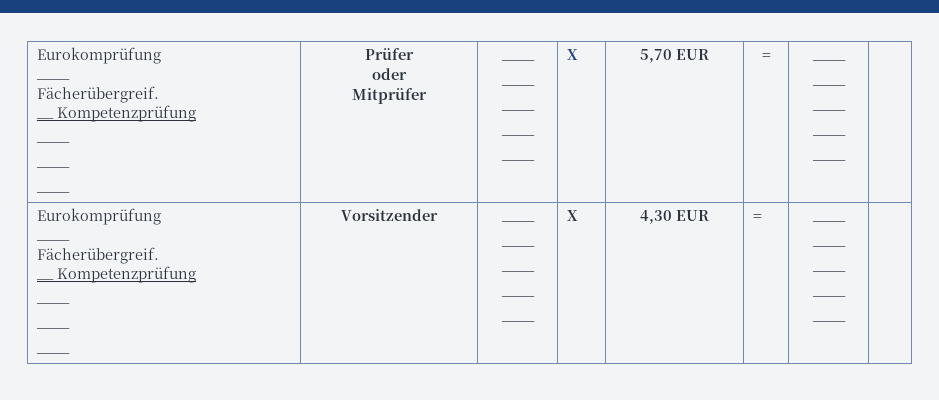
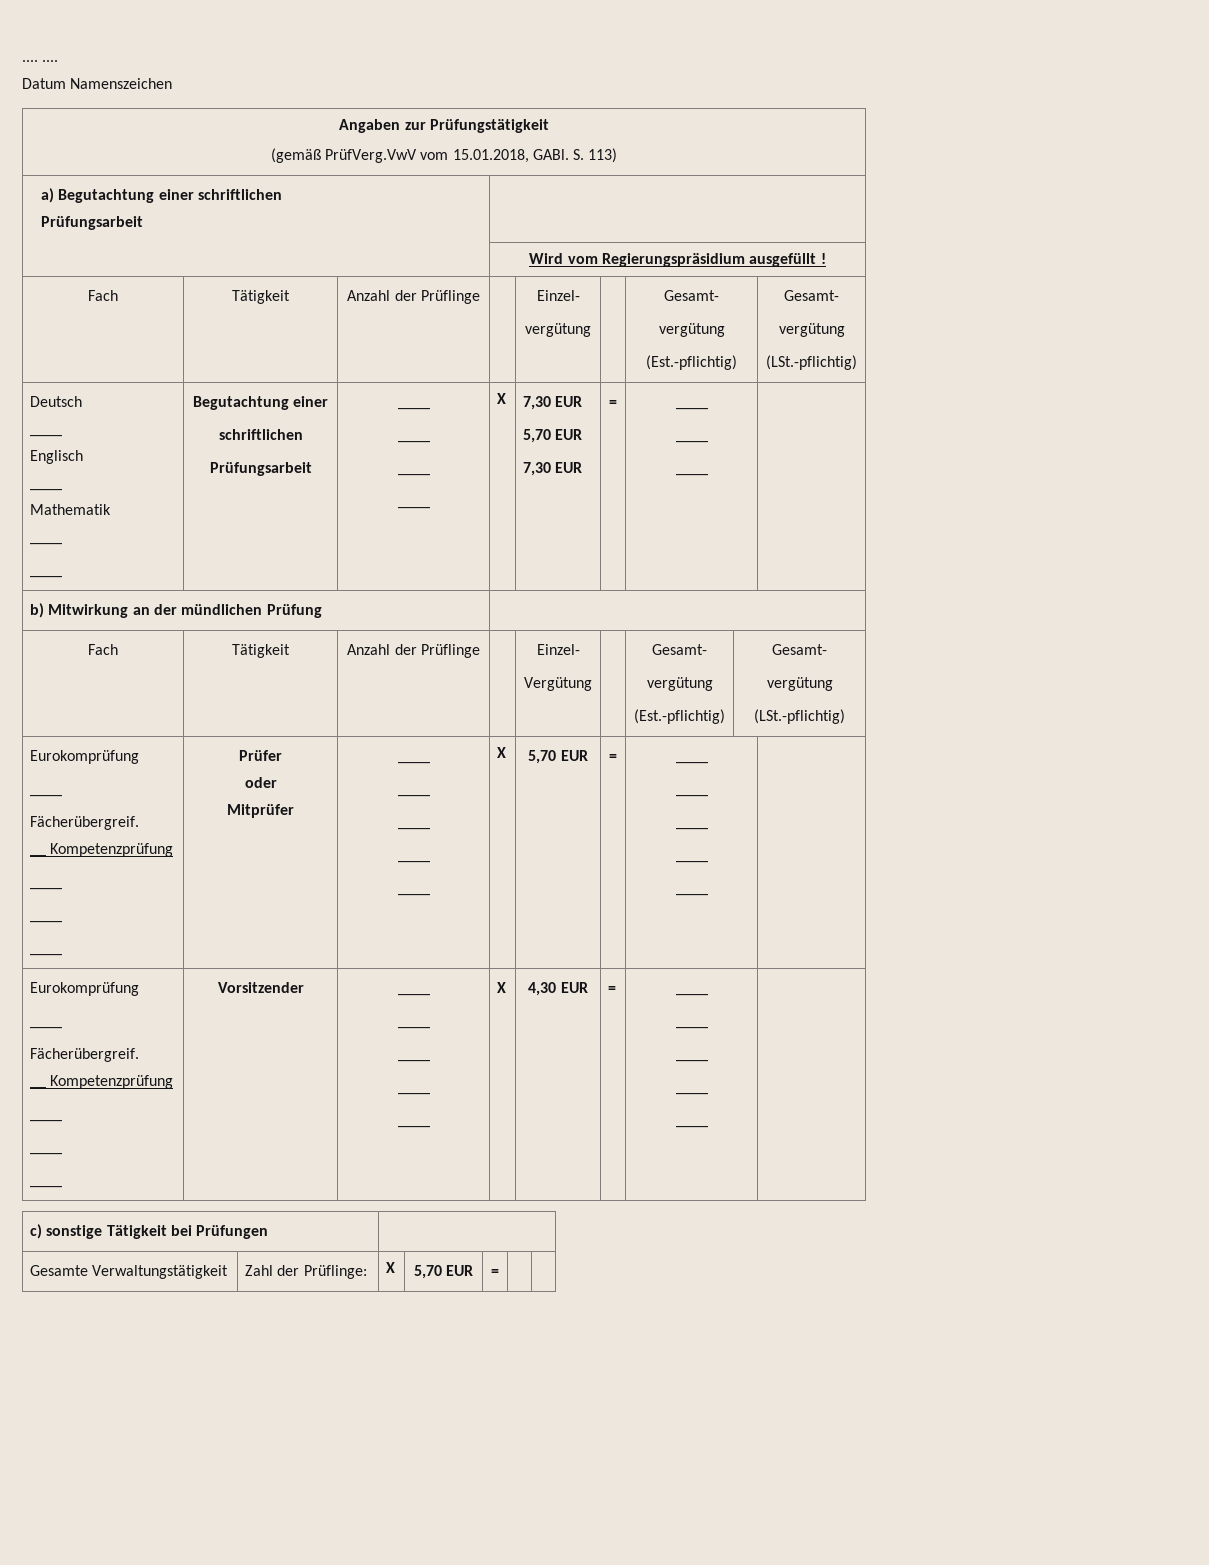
+ .... ....
+ Datum Namenszeichen
+ Angaben zur Prüfungstätigkeit
+ (gemäß PrüfVerg.VwV vom 15.01.2018, GABl. S. 113)
+ a) Begutachtung einer schriftlichen
+ Prüfungsarbeit |
+ | Wird vom Regierungspräsidium ausgefüllt !
+ Fach | Tätigkeit | Anzahl der Prüflinge | | Einzel-
+ vergütung | | Gesamt-
+ vergütung
+ (Est.-pflichtig) | Gesamt-
+ vergütung
+ (LSt.-pflichtig)
+ Deutsch
+ ____
+ Englisch
+ ____
+ Mathematik
+ ____
+ ____ | Begutachtung einer
+ schriftlichen
+ Prüfungsarbeit | ____
+ ____
+ ____
+ ____ | X | 7,30 EUR
+ 5,70 EUR
+ 7,30 EUR | = | ____
+ ____
+ ____ |
+ b) Mitwirkung an der mündlichen Prüfung |
+ Fach | Tätigkeit | Anzahl der Prüflinge | | Einzel-
+ Vergütung | | Gesamt-
+ vergütung
+ (Est.-pflichtig) | Gesamt-
+ vergütung
+ (LSt.-pflichtig)
+ c) sonstige Tätigkeit bei Prüfungen |
+ Gesamte Verwaltungstätigkeit | Zahl der Prüflinge: | X | 5,70 EUR | = | |

